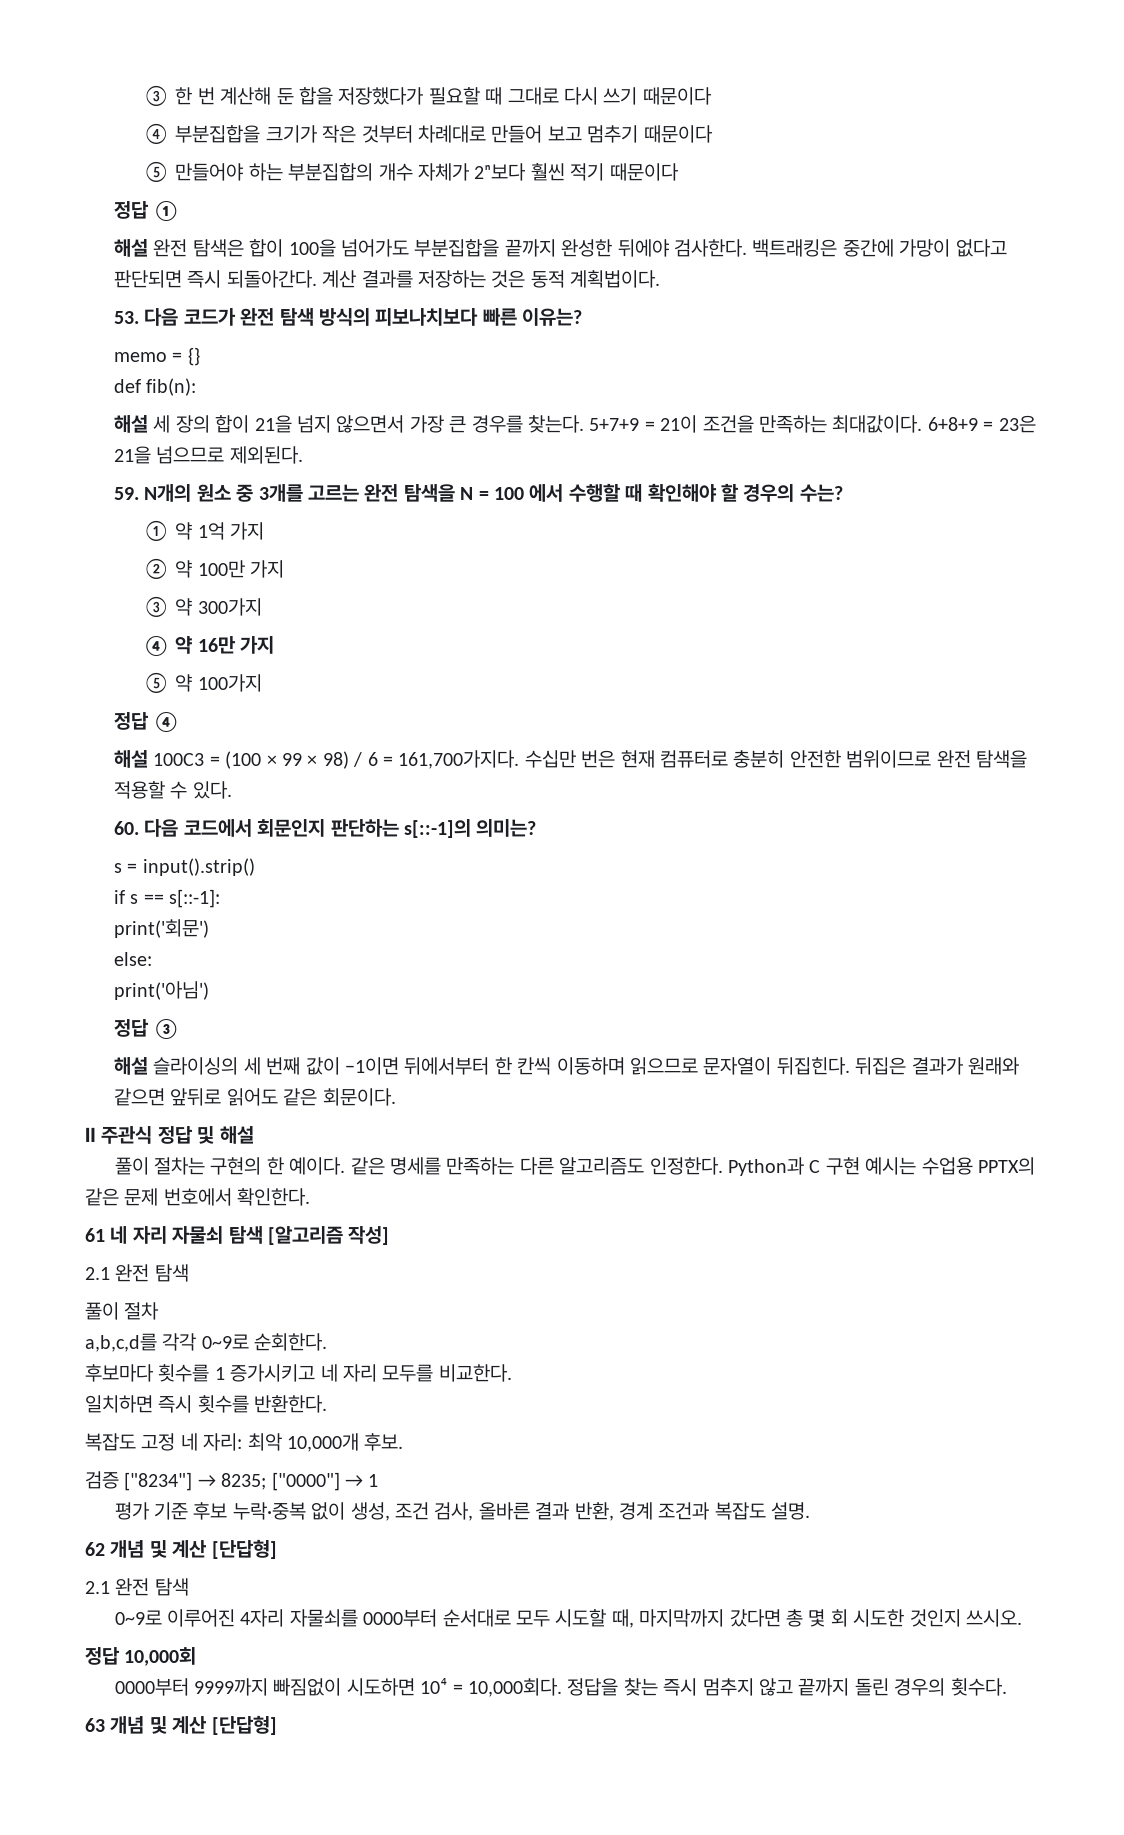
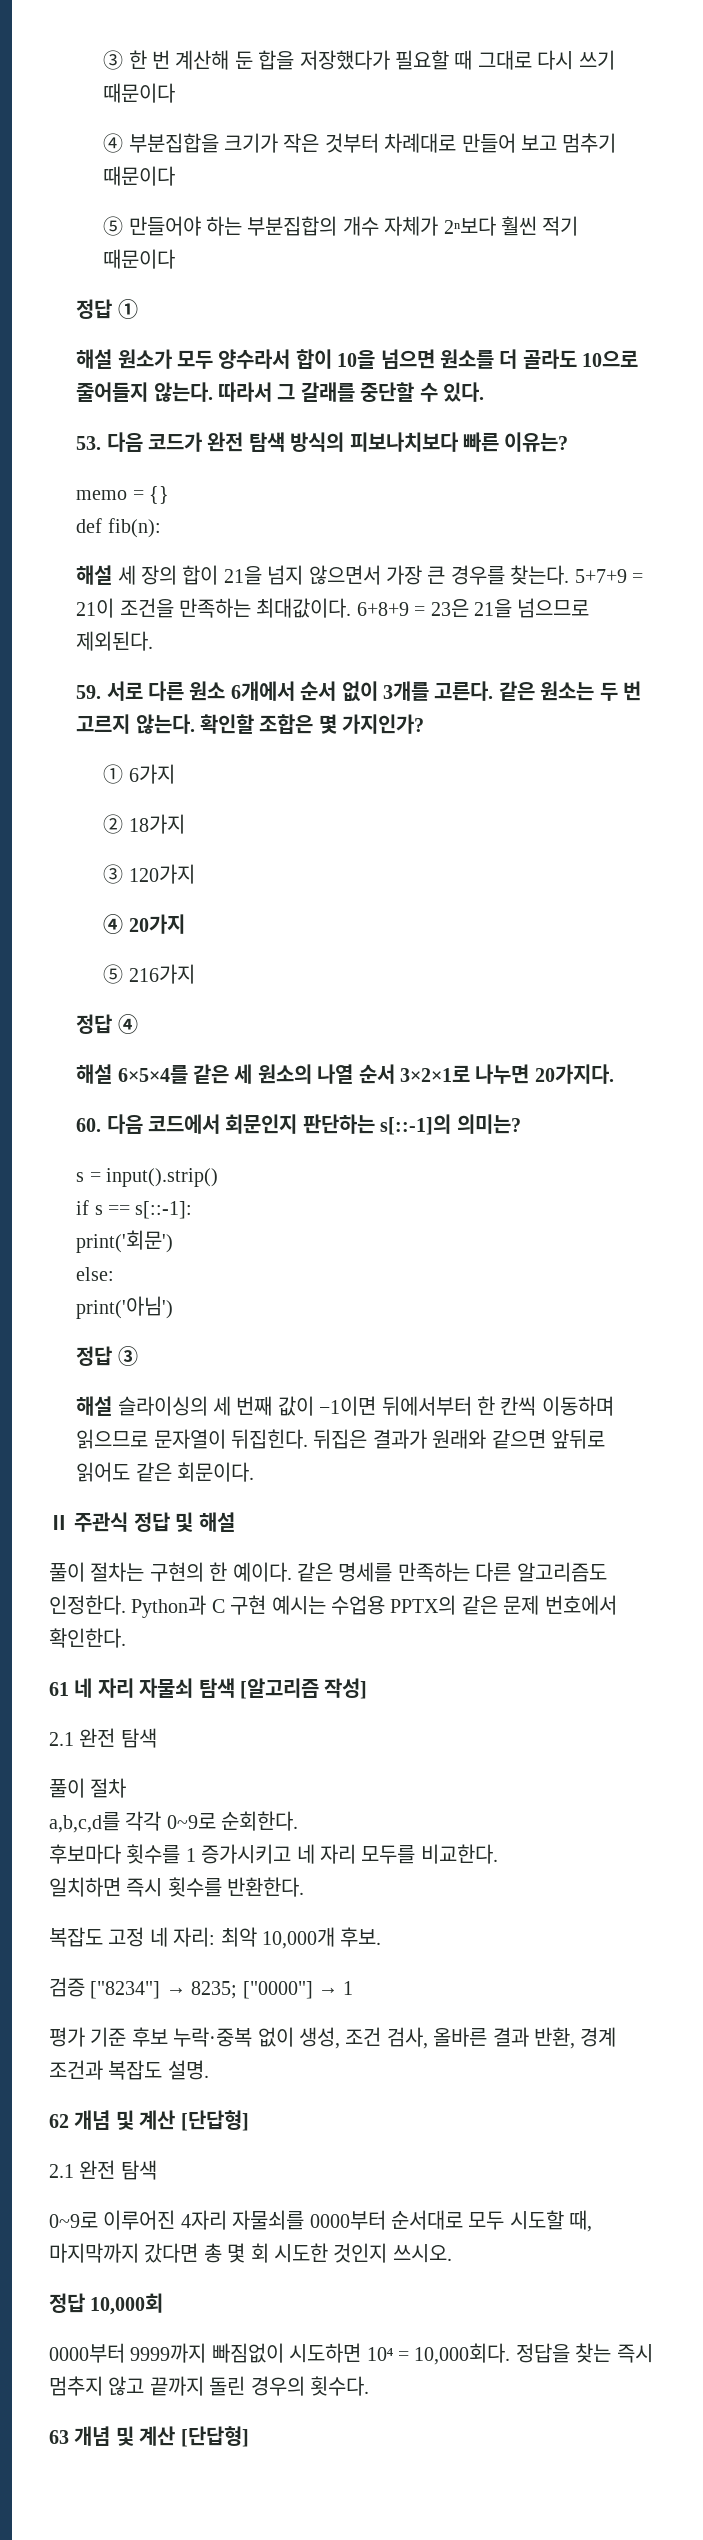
- 해설 완전 탐색은 합이 100을 넘어가도 부분집합을 끝까지 완성한 뒤에야 검사한다. 백트래킹은 중간에 가망이 없다고 판단되면 즉시 되돌아간다. 계산 결과를 저장하는 것은 동적 계획법이다.
+ 해설 원소가 모두 양수라서 합이 10을 넘으면 원소를 더 골라도 10으로 줄어들지 않는다. 따라서 그 갈래를 중단할 수 있다.
- 59. N개의 원소 중 3개를 고르는 완전 탐색을 N = 100 에서 수행할 때 확인해야 할 경우의 수는?
- ① 약 1억 가지
- ② 약 100만 가지
- ③ 약 300가지
- ④ 약 16만 가지
- ⑤ 약 100가지
+ 59. 서로 다른 원소 6개에서 순서 없이 3개를 고른다. 같은 원소는 두 번 고르지 않는다. 확인할 조합은 몇 가지인가?
+ ① 6가지
+ ② 18가지
+ ③ 120가지
+ ④ 20가지
+ ⑤ 216가지
- 해설 100C3 = (100 × 99 × 98) / 6 = 161,700가지다. 수십만 번은 현재 컴퓨터로 충분히 안전한 범위이므로 완전 탐색을 적용할 수 있다.
+ 해설 6×5×4를 같은 세 원소의 나열 순서 3×2×1로 나누면 20가지다.

